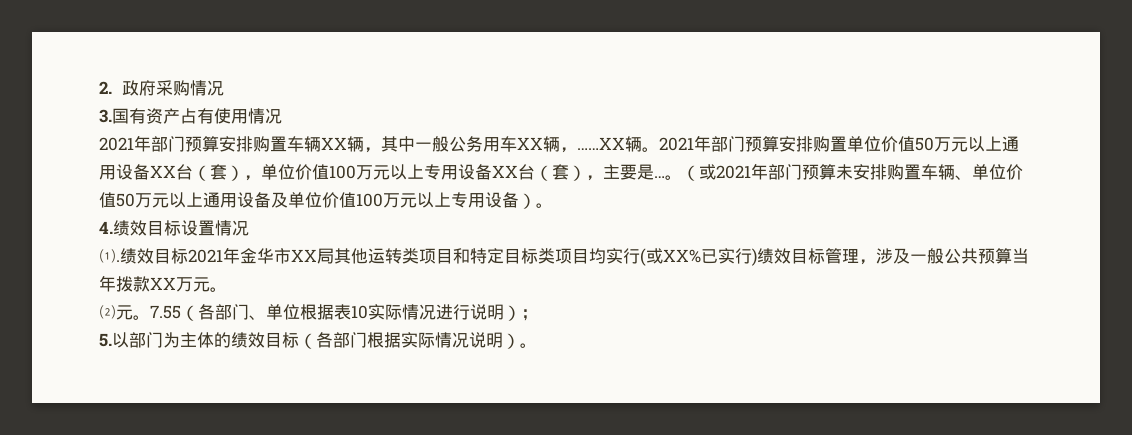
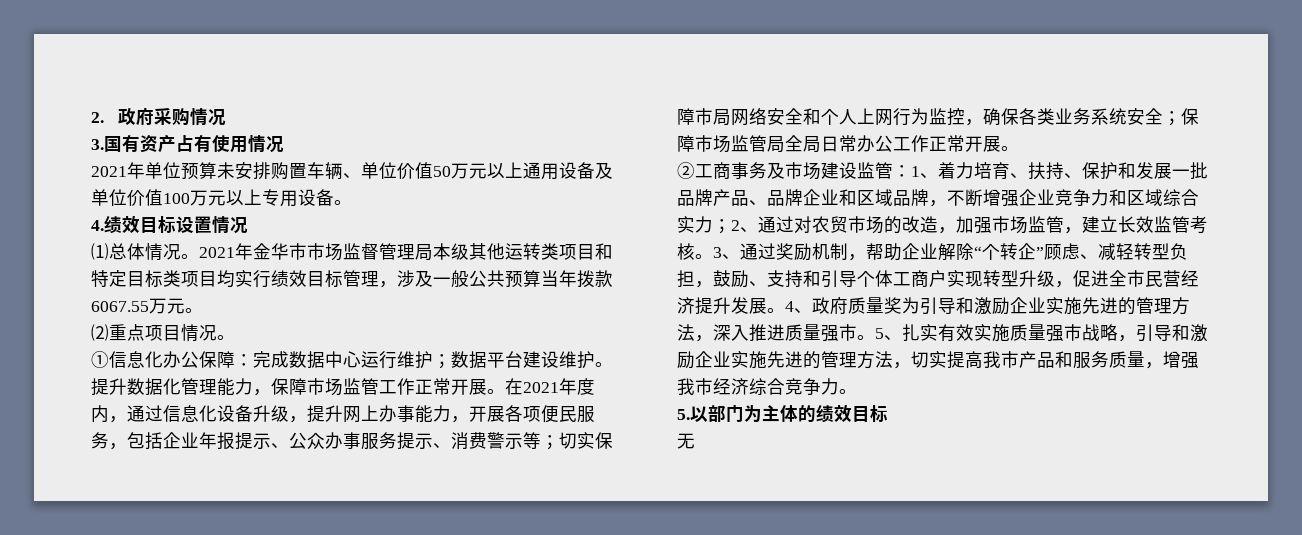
- 2021年部门预算安排购置车辆XX辆，其中一般公务用车XX辆，……XX辆。2021年部门预算安排购置单位价值50万元以上通用设备XX台（套），单位价值100万元以上专用设备XX台（套），主要是…。（或2021年部门预算未安排购置车辆、单位价值50万元以上通用设备及单位价值100万元以上专用设备）。
+ 2021年单位预算未安排购置车辆、单位价值50万元以上通用设备及单位价值100万元以上专用设备。
- ⑴.绩效目标2021年金华市XX局其他运转类项目和特定目标类项目均实行(或XX%已实行)绩效目标管理，涉及一般公共预算当年拨款XX万元。
+ ⑴总体情况。2021年金华市市场监督管理局本级其他运转类项目和特定目标类项目均实行绩效目标管理，涉及一般公共预算当年拨款6067.55万元。
- ⑵元。7.55（各部门、单位根据表10实际情况进行说明）；
+ ⑵重点项目情况。
+ ①信息化办公保障：完成数据中心运行维护；数据平台建设维护。提升数据化管理能力，保障市场监管工作正常开展。在2021年度内，通过信息化设备升级，提升网上办事能力，开展各项便民服务，包括企业年报提示、公众办事服务提示、消费警示等；切实保障市局网络安全和个人上网行为监控，确保各类业务系统安全；保障市场监管局全局日常办公工作正常开展。
+ ②工商事务及市场建设监管：1、着力培育、扶持、保护和发展一批品牌产品、品牌企业和区域品牌，不断增强企业竞争力和区域综合实力；2、通过对农贸市场的改造，加强市场监管，建立长效监管考核。3、通过奖励机制，帮助企业解除“个转企”顾虑、减轻转型负担，鼓励、支持和引导个体工商户实现转型升级，促进全市民营经济提升发展。4、政府质量奖为引导和激励企业实施先进的管理方法，深入推进质量强市。5、扎实有效实施质量强市战略，引导和激励企业实施先进的管理方法，切实提高我市产品和服务质量，增强我市经济综合竞争力。
- 5.以部门为主体的绩效目标（各部门根据实际情况说明）。
+ 5.以部门为主体的绩效目标
+ 无

